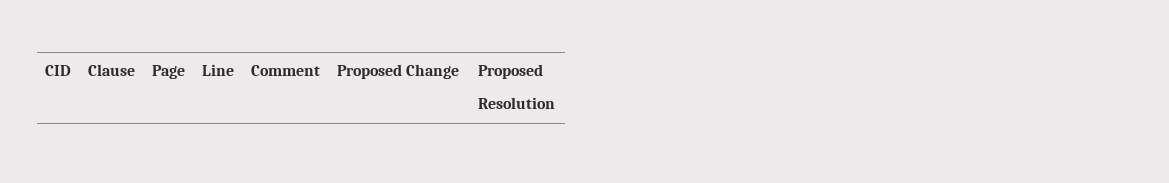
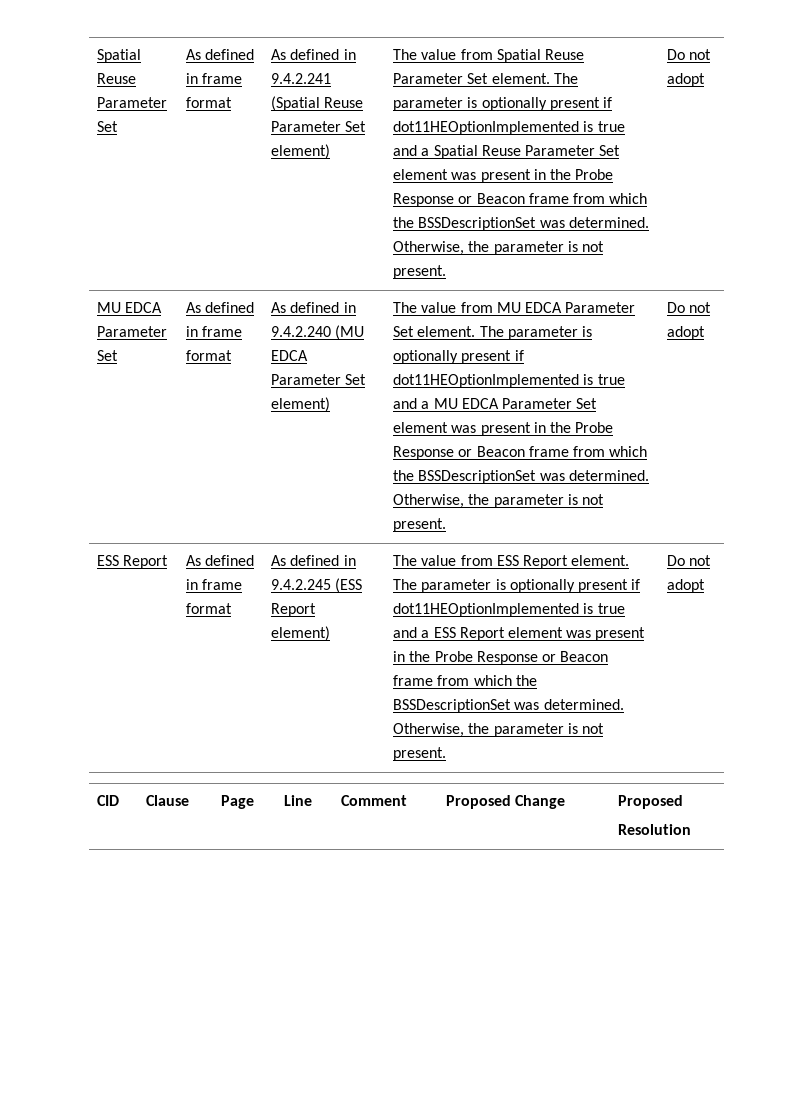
+ Spatial Reuse Parameter Set | As defined in frame format | As defined in 9.4.2.241 (Spatial Reuse Parameter Set element) | The value from Spatial Reuse Parameter Set element. The parameter is optionally present if dot11HEOptionImplemented is true and a Spatial Reuse Parameter Set element was present in the Probe Response or Beacon frame from which the BSSDescriptionSet was determined. Otherwise, the parameter is not present. | Do not adopt
+ MU EDCA Parameter Set | As defined in frame format | As defined in 9.4.2.240 (MU EDCA Parameter Set element) | The value from MU EDCA Parameter Set element. The parameter is optionally present if dot11HEOptionImplemented is true and a MU EDCA Parameter Set element was present in the Probe Response or Beacon frame from which the BSSDescriptionSet was determined. Otherwise, the parameter is not present. | Do not adopt
+ ESS Report | As defined in frame format | As defined in 9.4.2.245 (ESS Report element) | The value from ESS Report element. The parameter is optionally present if dot11HEOptionImplemented is true and a ESS Report element was present in the Probe Response or Beacon frame from which the BSSDescriptionSet was determined. Otherwise, the parameter is not present. | Do not adopt

